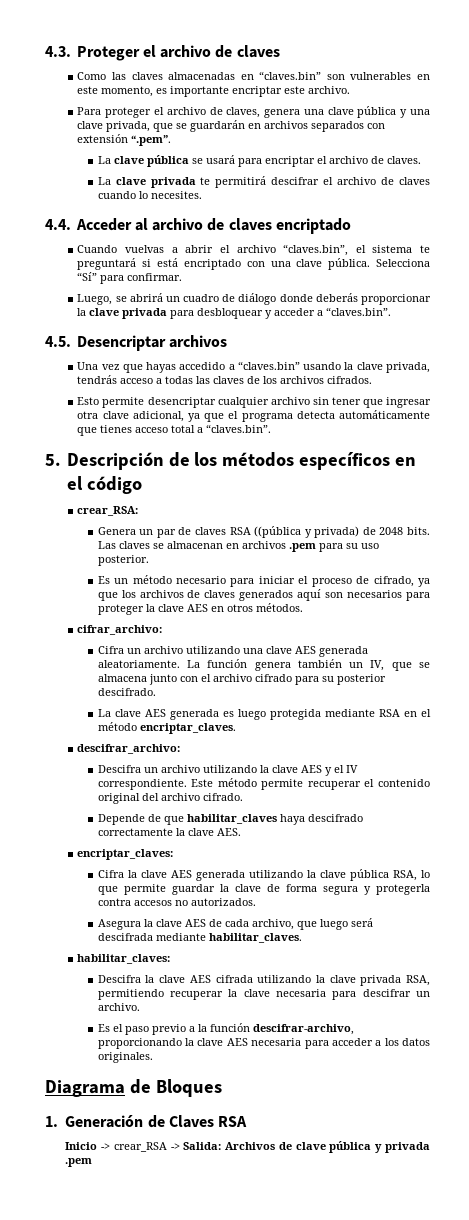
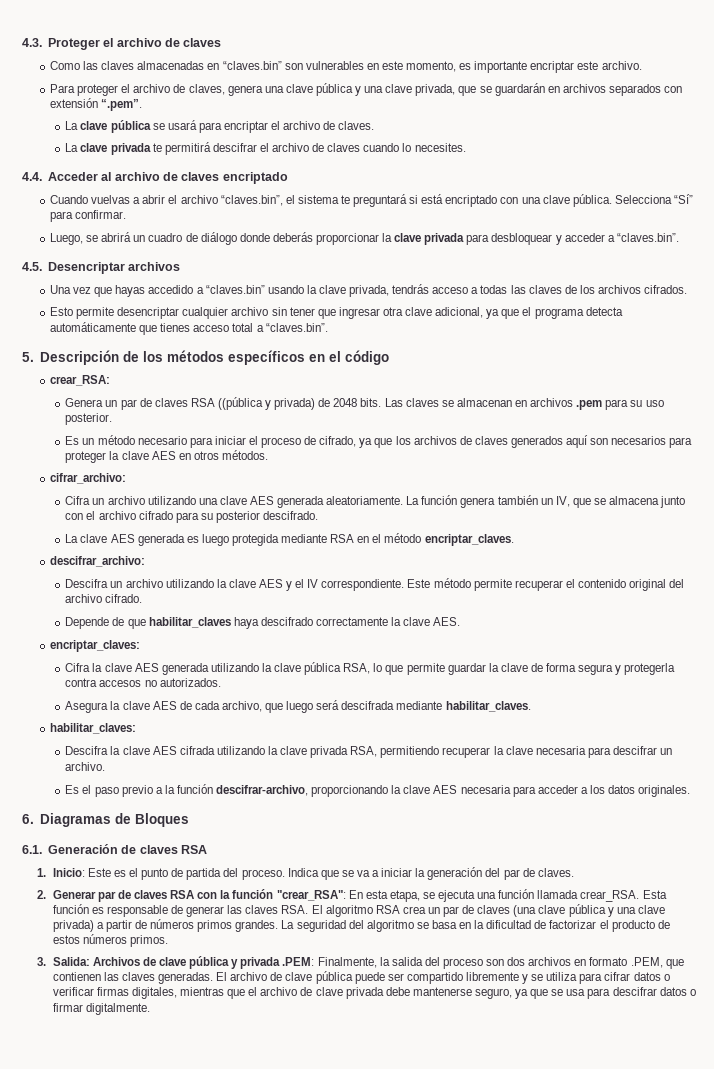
- Diagrama de Bloques
+ 6. Diagramas de Bloques
- 1. Generación de Claves RSA
+ 6.1. Generación de claves RSA
- Inicio -> crear_RSA -> Salida: Archivos de clave pública y privada .pem
+ 1. Inicio: Este es el punto de partida del proceso. Indica que se va a iniciar la generación del par de claves.
+ 2. Generar par de claves RSA con la función "crear_RSA": En esta etapa, se ejecuta una función llamada crear_RSA. Esta función es responsable de generar las claves RSA. El algoritmo RSA crea un par de claves (una clave pública y una clave privada) a partir de números primos grandes. La seguridad del algoritmo se basa en la dificultad de factorizar el producto de estos números primos.
+ 3. Salida: Archivos de clave pública y privada .PEM: Finalmente, la salida del proceso son dos archivos en formato .PEM, que contienen las claves generadas. El archivo de clave pública puede ser compartido libremente y se utiliza para cifrar datos o verificar firmas digitales, mientras que el archivo de clave privada debe mantenerse seguro, ya que se usa para descifrar datos o firmar digitalmente.

